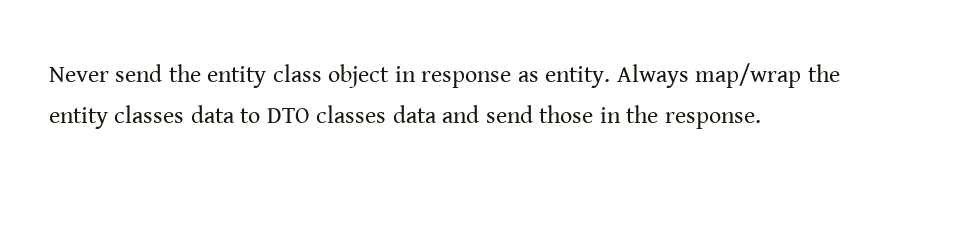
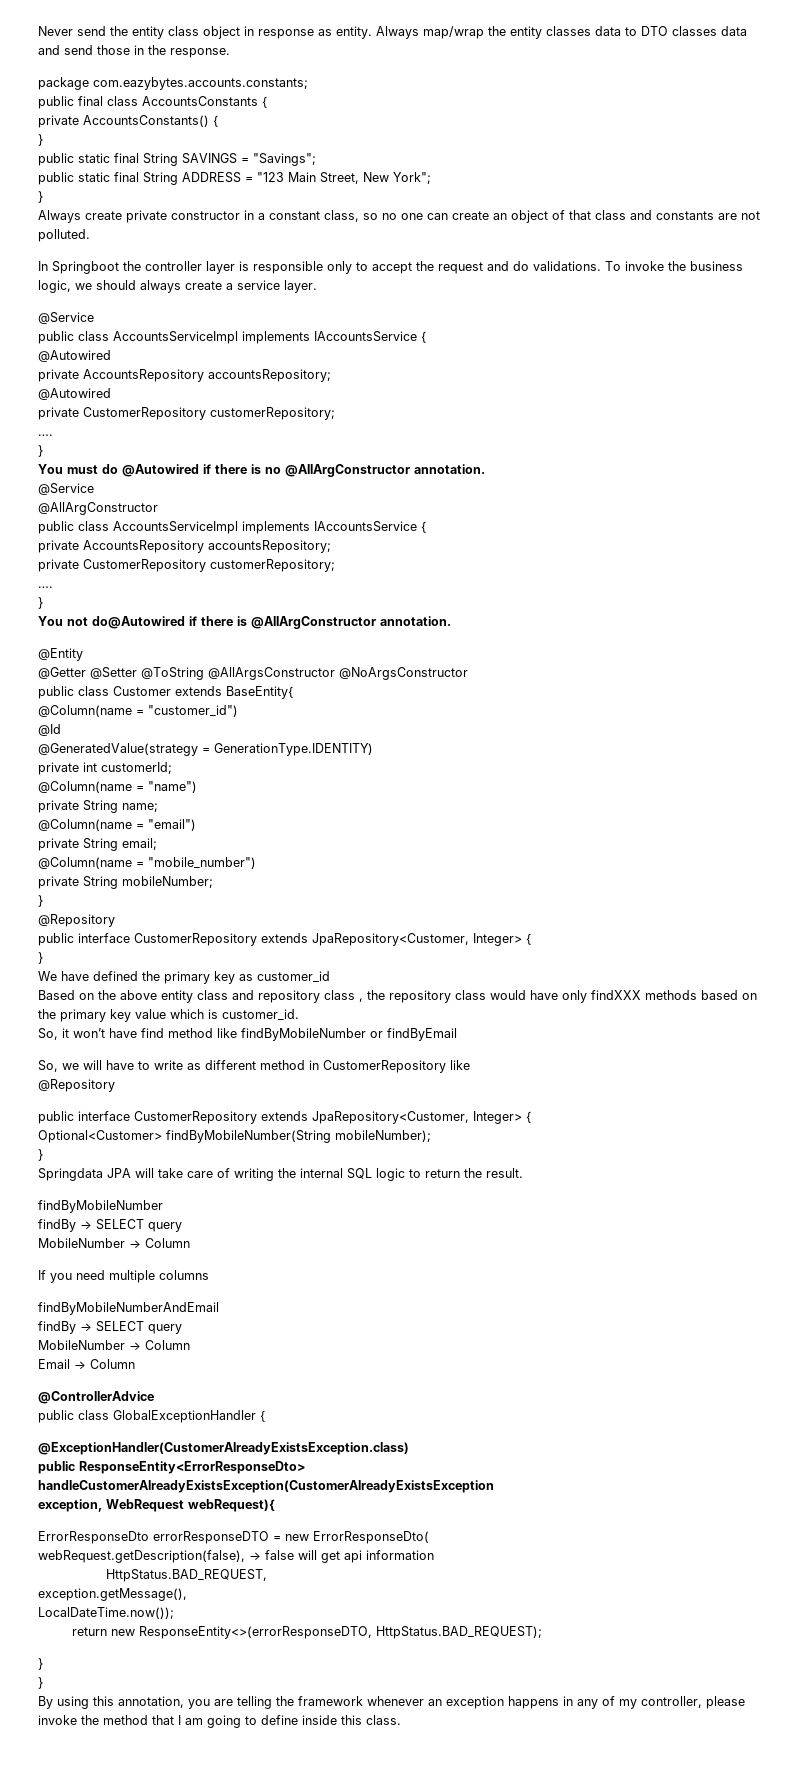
+ package com.eazybytes.accounts.constants;
+ public final class AccountsConstants {
+ private AccountsConstants() {
+ }
+ public static final String SAVINGS = "Savings";
+ public static final String ADDRESS = "123 Main Street, New York";
+ }
+ Always create private constructor in a constant class, so no one can create an object of that class and constants are not polluted.
+ In Springboot the controller layer is responsible only to accept the request and do validations. To invoke the business logic, we should always create a service layer.
+ @Service
+ public class AccountsServiceImpl implements IAccountsService {
+ @Autowired
+ private AccountsRepository accountsRepository;
+ @Autowired
+ private CustomerRepository customerRepository;
+ ….
+ }
+ You must do @Autowired if there is no @AllArgConstructor annotation.
+ @Service
+ @AllArgConstructor
+ public class AccountsServiceImpl implements IAccountsService {
+ private AccountsRepository accountsRepository;
+ private CustomerRepository customerRepository;
+ ….
+ }
+ You not do@Autowired if there is @AllArgConstructor annotation.
+ @Entity
+ @Getter @Setter @ToString @AllArgsConstructor @NoArgsConstructor
+ public class Customer extends BaseEntity{
+ @Column(name = "customer_id")
+ @Id
+ @GeneratedValue(strategy = GenerationType.IDENTITY)
+ private int customerId;
+ @Column(name = "name")
+ private String name;
+ @Column(name = "email")
+ private String email;
+ @Column(name = "mobile_number")
+ private String mobileNumber;
+ }
+ @Repository
+ public interface CustomerRepository extends JpaRepository<Customer, Integer> {
+ }
+ We have defined the primary key as customer_id
+ Based on the above entity class and repository class , the repository class would have only findXXX methods based on the primary key value which is customer_id.
+ So, it won’t have find method like findByMobileNumber or findByEmail
+ So, we will have to write as different method in CustomerRepository like
+ @Repository
+ public interface CustomerRepository extends JpaRepository<Customer, Integer> {
+ Optional<Customer> findByMobileNumber(String mobileNumber);
+ }
+ Springdata JPA will take care of writing the internal SQL logic to return the result.
+ findByMobileNumber
+ findBy → SELECT query
+ MobileNumber → Column
+ If you need multiple columns
+ findByMobileNumberAndEmail
+ findBy → SELECT query
+ MobileNumber → Column
+ Email → Column
+ @ControllerAdvice
+ public class GlobalExceptionHandler {
+ @ExceptionHandler(CustomerAlreadyExistsException.class)
+ public ResponseEntity<ErrorResponseDto> handleCustomerAlreadyExistsException(CustomerAlreadyExistsException
+ exception, WebRequest webRequest){
+ ErrorResponseDto errorResponseDTO = new ErrorResponseDto(
+ webRequest.getDescription(false), → false will get api information
+ HttpStatus.BAD_REQUEST,
+ exception.getMessage(),
+ LocalDateTime.now());
+ return new ResponseEntity<>(errorResponseDTO, HttpStatus.BAD_REQUEST);
+ }
+ }
+ By using this annotation, you are telling the framework whenever an exception happens in any of my controller, please invoke the method that I am going to define inside this class.

